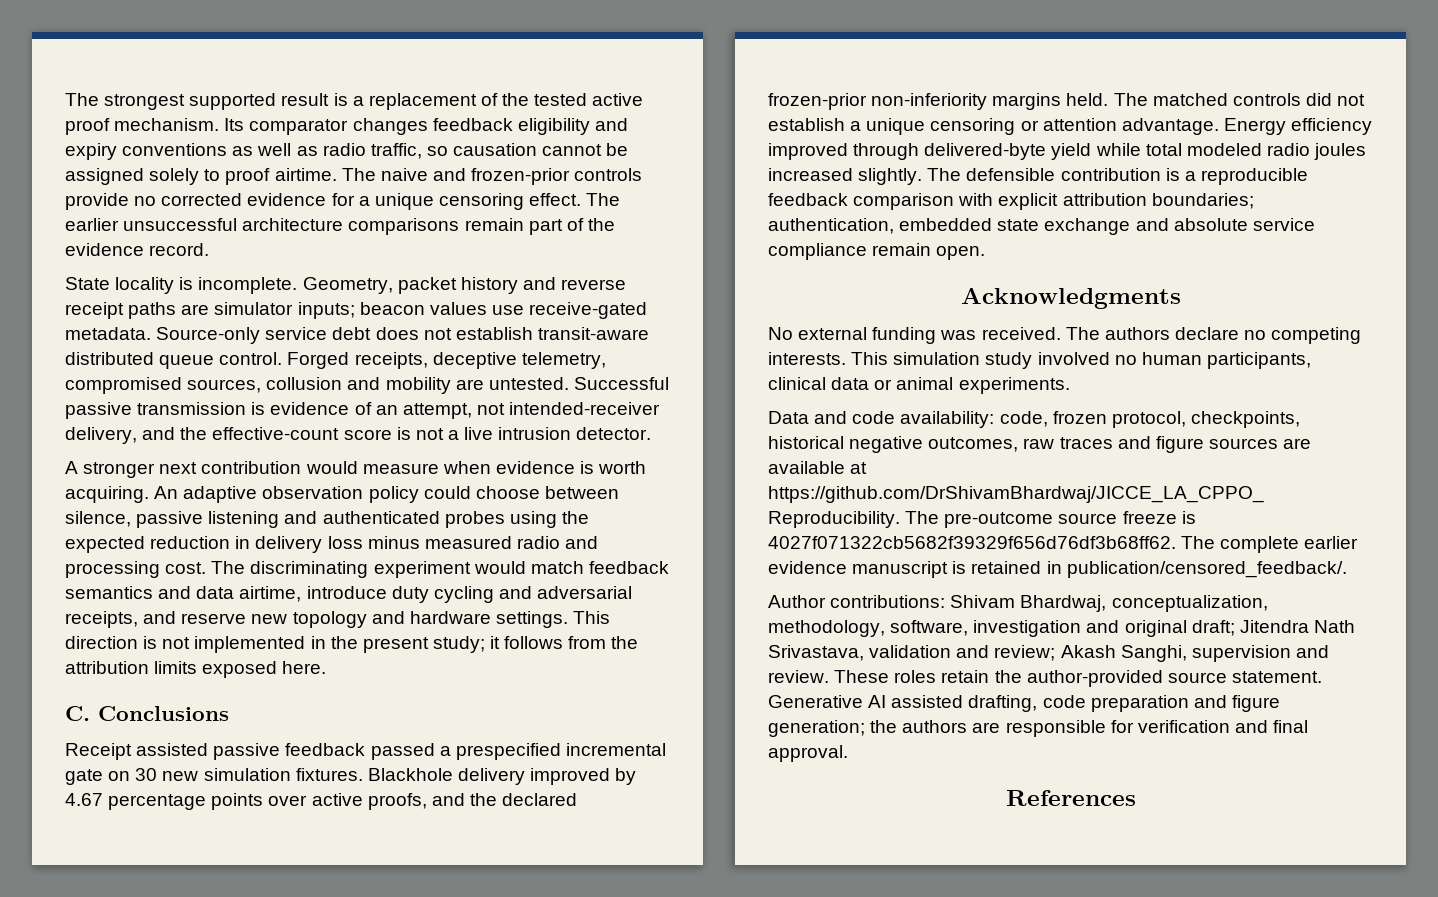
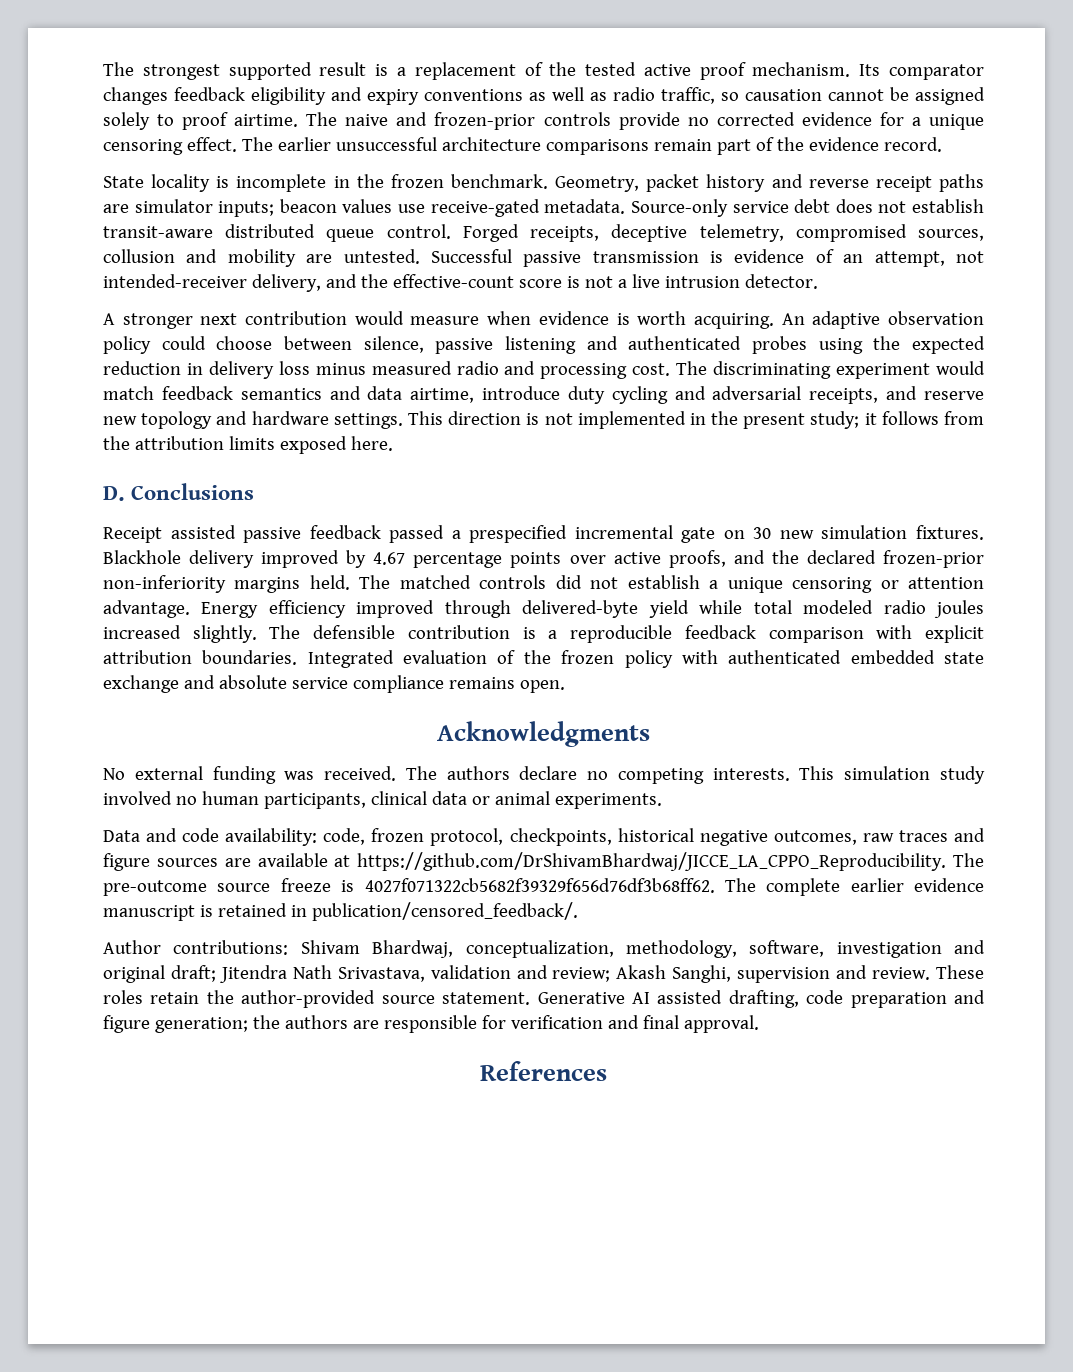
- State locality is incomplete.
+ State locality is incomplete in the frozen benchmark.
- C. Conclusions
+ D. Conclusions
- The defensible contribution is a reproducible feedback comparison with explicit attribution boundaries; authentication, embedded state exchange and absolute service compliance remain open.
+ The defensible contribution is a reproducible feedback comparison with explicit attribution boundaries. Integrated evaluation of the frozen policy with authenticated embedded state exchange and absolute service compliance remains open.

